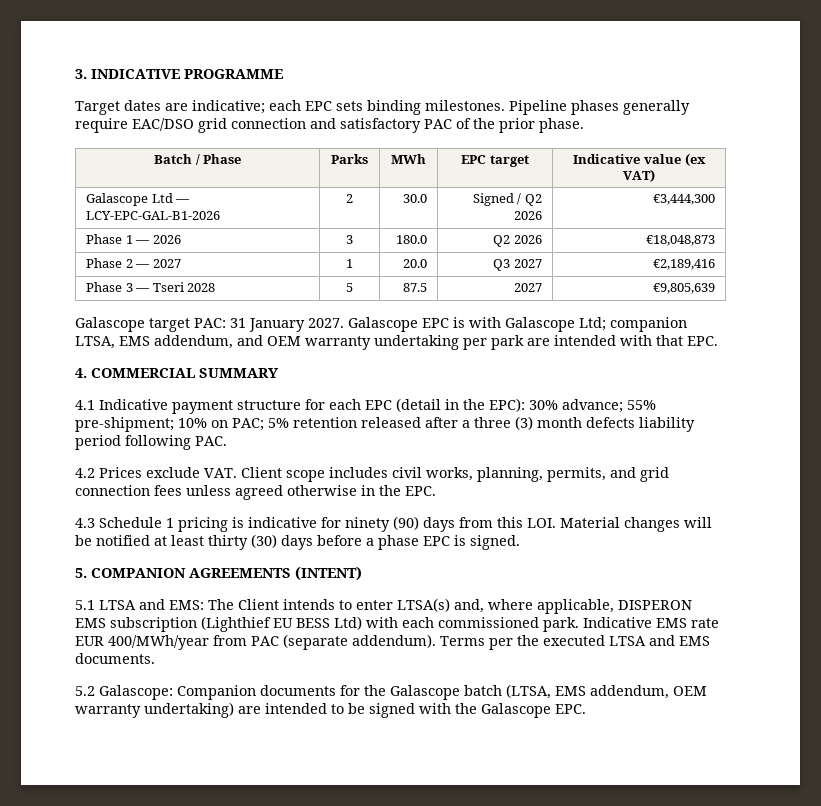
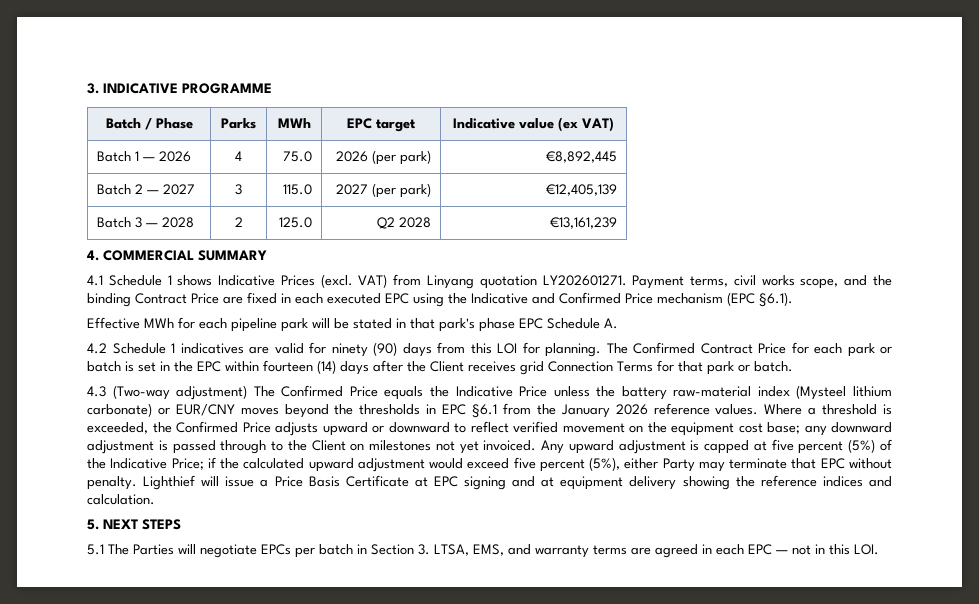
- Target dates are indicative; each EPC sets binding milestones. Pipeline phases generally require EAC/DSO grid connection and satisfactory PAC of the prior phase.
- Galascope Ltd — LCY-EPC-GAL-B1-2026 | 2 | 30.0 | Signed / Q2 2026 | €3,444,300
- Phase 1 — 2026 | 3 | 180.0 | Q2 2026 | €18,048,873
- Phase 2 — 2027 | 1 | 20.0 | Q3 2027 | €2,189,416
- Phase 3 — Tseri 2028 | 5 | 87.5 | 2027 | €9,805,639
- Galascope target PAC: 31 January 2027. Galascope EPC is with Galascope Ltd; companion LTSA, EMS addendum, and OEM warranty undertaking per park are intended with that EPC.
+ Batch 1 — 2026 | 4 | 75.0 | 2026 (per park) | €8,892,445
+ Batch 2 — 2027 | 3 | 115.0 | 2027 (per park) | €12,405,139
+ Batch 3 — 2028 | 2 | 125.0 | Q2 2028 | €13,161,239
  4. COMMERCIAL SUMMARY
- 4.1 Indicative payment structure for each EPC (detail in the EPC): 30% advance; 55% pre-shipment; 10% on PAC; 5% retention released after a three (3) month defects liability period following PAC.
- 4.2 Prices exclude VAT. Client scope includes civil works, planning, permits, and grid connection fees unless agreed otherwise in the EPC.
- 4.3 Schedule 1 pricing is indicative for ninety (90) days from this LOI. Material changes will be notified at least thirty (30) days before a phase EPC is signed.
- 5. COMPANION AGREEMENTS (INTENT)
- 5.1 LTSA and EMS: The Client intends to enter LTSA(s) and, where applicable, DISPERON EMS subscription (Lighthief EU BESS Ltd) with each commissioned park. Indicative EMS rate EUR 400/MWh/year from PAC (separate addendum). Terms per the executed LTSA and EMS documents.
- 5.2 Galascope: Companion documents for the Galascope batch (LTSA, EMS addendum, OEM warranty undertaking) are intended to be signed with the Galascope EPC.
+ 4.1 Schedule 1 shows Indicative Prices (excl. VAT) from Linyang quotation LY202601271. Payment terms, civil works scope, and the binding Contract Price are fixed in each executed EPC using the Indicative and Confirmed Price mechanism (EPC §6.1).
+ Effective MWh for each pipeline park will be stated in that park's phase EPC Schedule A.
+ 4.2 Schedule 1 indicatives are valid for ninety (90) days from this LOI for planning. The Confirmed Contract Price for each park or batch is set in the EPC within fourteen (14) days after the Client receives grid Connection Terms for that park or batch.
+ 4.3 (Two-way adjustment) The Confirmed Price equals the Indicative Price unless the battery raw-material index (Mysteel lithium carbonate) or EUR/CNY moves beyond the thresholds in EPC §6.1 from the January 2026 reference values. Where a threshold is exceeded, the Confirmed Price adjusts upward or downward to reflect verified movement on the equipment cost base; any downward adjustment is passed through to the Client on milestones not yet invoiced. Any upward adjustment is capped at five percent (5%) of the Indicative Price; if the calculated upward adjustment would exceed five percent (5%), either Party may terminate that EPC without penalty. Lighthief will issue a Price Basis Certificate at EPC signing and at equipment delivery showing the reference indices and calculation.
+ 5. NEXT STEPS
+ 5.1 The Parties will negotiate EPCs per batch in Section 3. LTSA, EMS, and warranty terms are agreed in each EPC — not in this LOI.

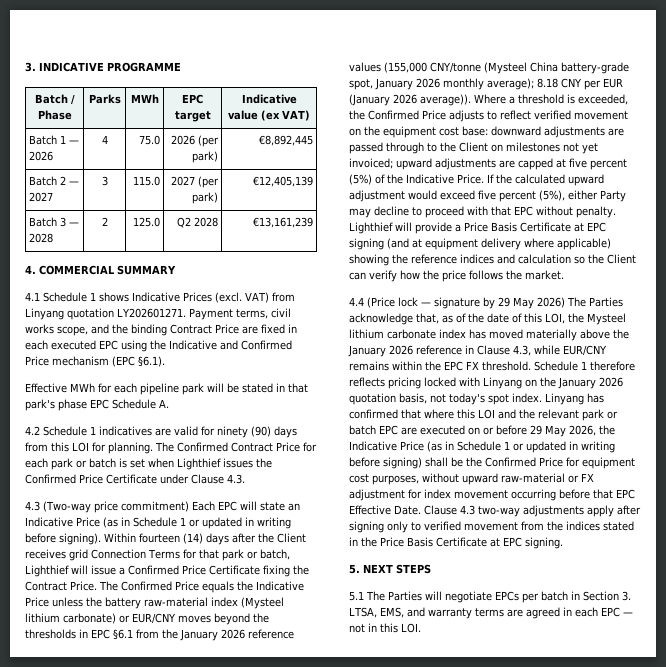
- The Confirmed Contract Price for each park or batch is set in the EPC within fourteen (14) days after the Client receives grid Connection Terms for that park or batch.
- 4.3 (Two-way adjustment) The Confirmed Price equals the Indicative Price unless the battery raw-material index (Mysteel lithium carbonate) or EUR/CNY moves beyond the thresholds in EPC §6.1 from the January 2026 reference values.
+ The Confirmed Contract Price for each park or batch is set when Lighthief issues the Confirmed Price Certificate under Clause 4.3.
+ 4.3 (Two-way price commitment) Each EPC will state an Indicative Price (as in Schedule 1 or updated in writing before signing). Within fourteen (14) days after the Client receives grid Connection Terms for that park or batch, Lighthief will issue a Confirmed Price Certificate fixing the Contract Price. The Confirmed Price equals the Indicative Price unless the battery raw-material index (Mysteel lithium carbonate) or EUR/CNY moves beyond the thresholds in EPC §6.1 from the January 2026 reference values (155,000 CNY/tonne (Mysteel China battery-grade spot, January 2026 monthly average); 8.18 CNY per EUR (January 2026 average)).
- Where a threshold is exceeded, the Confirmed Price adjusts upward or downward to reflect verified movement on the equipment cost base; any downward adjustment is passed through to the Client on milestones not yet invoiced. Any upward adjustment is capped at five percent (5%) of the Indicative Price; if the calculated upward adjustment would exceed five percent (5%), either Party may terminate that EPC without penalty.
+ Where a threshold is exceeded, the Confirmed Price adjusts to reflect verified movement on the equipment cost base: downward adjustments are passed through to the Client on milestones not yet invoiced; upward adjustments are capped at five percent (5%) of the Indicative Price. If the calculated upward adjustment would exceed five percent (5%), either Party may decline to proceed with that EPC without penalty.
- Lighthief will issue a Price Basis Certificate at EPC signing and at equipment delivery showing the reference indices and calculation.
+ Lighthief will provide a Price Basis Certificate at EPC signing (and at equipment delivery where applicable) showing the reference indices and calculation so the Client can verify how the price follows the market.
+ 4.4 (Price lock — signature by 29 May 2026) The Parties acknowledge that, as of the date of this LOI, the Mysteel lithium carbonate index has moved materially above the January 2026 reference in Clause 4.3, while EUR/CNY remains within the EPC FX threshold. Schedule 1 therefore reflects pricing locked with Linyang on the January 2026 quotation basis, not today's spot index. Linyang has confirmed that where this LOI and the relevant park or batch EPC are executed on or before 29 May 2026, the Indicative Price (as in Schedule 1 or updated in writing before signing) shall be the Confirmed Price for equipment cost purposes, without upward raw-material or FX adjustment for index movement occurring before that EPC Effective Date. Clause 4.3 two-way adjustments apply after signing only to verified movement from the indices stated in the Price Basis Certificate at EPC signing.

